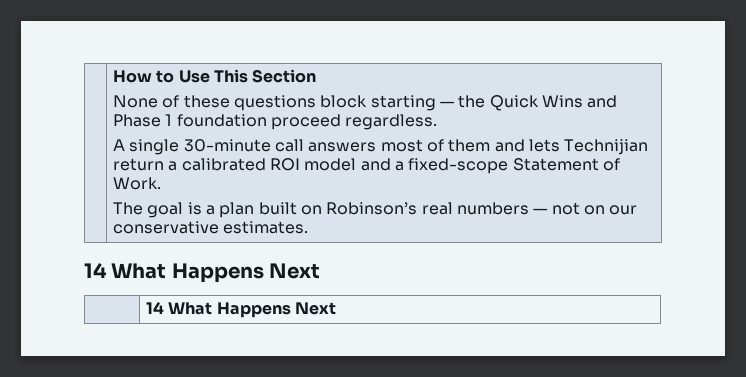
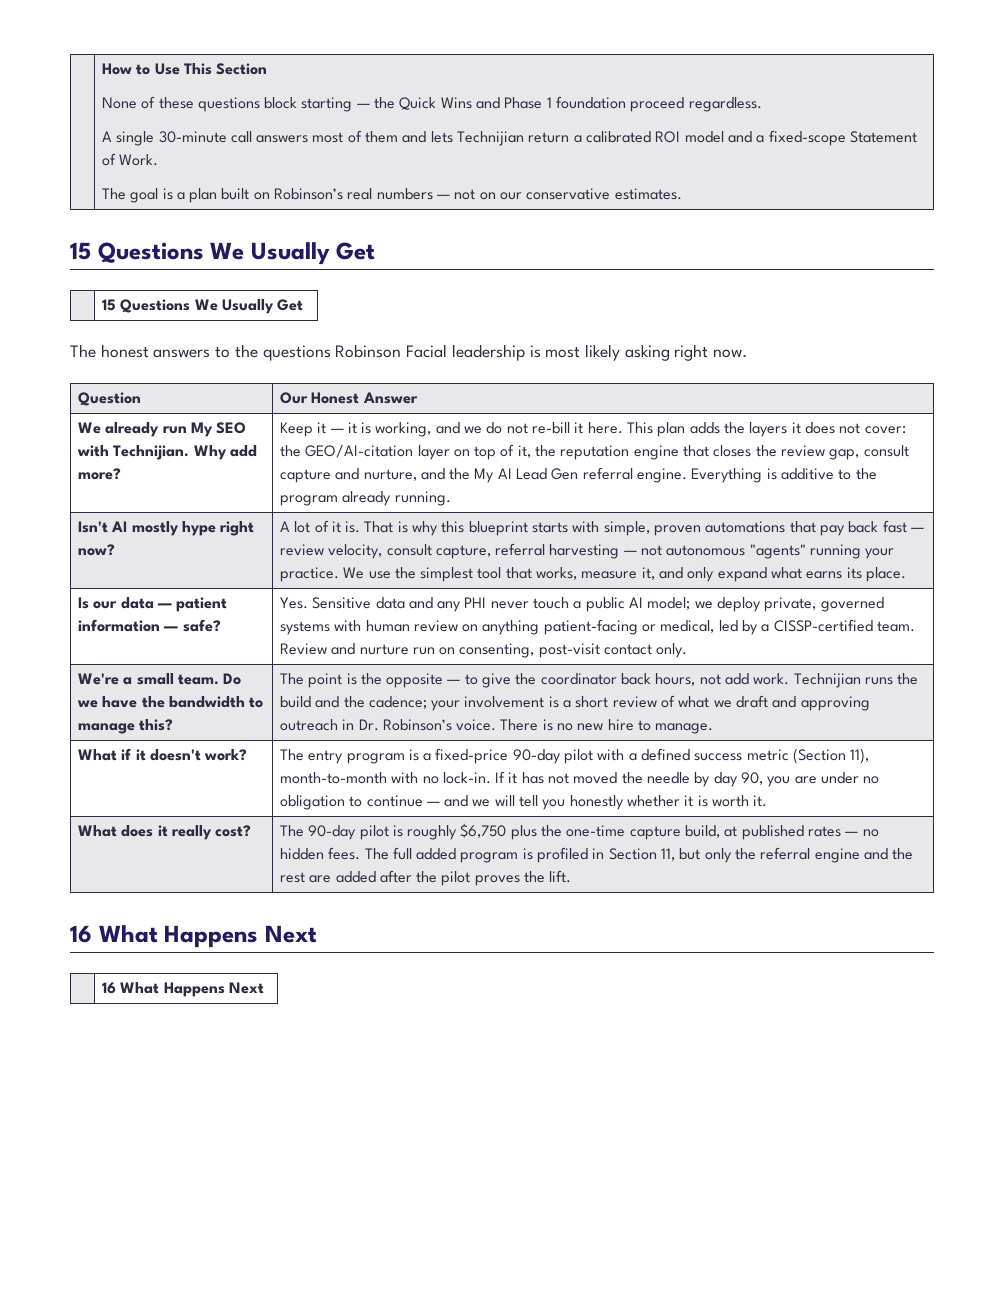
  The goal is a plan built on Robinson’s real numbers — not on our conservative estimates.
- 14 What Happens Next
+ 15 Questions We Usually Get
+ | 15 Questions We Usually Get
+ The honest answers to the questions Robinson Facial leadership is most likely asking right now.
+ Question | Our Honest Answer
+ We already run My SEO with Technijian. Why add more? | Keep it — it is working, and we do not re-bill it here. This plan adds the layers it does not cover: the GEO/AI-citation layer on top of it, the reputation engine that closes the review gap, consult capture and nurture, and the My AI Lead Gen referral engine. Everything is additive to the program already running.
+ Isn't AI mostly hype right now? | A lot of it is. That is why this blueprint starts with simple, proven automations that pay back fast — review velocity, consult capture, referral harvesting — not autonomous "agents" running your practice. We use the simplest tool that works, measure it, and only expand what earns its place.
+ Is our data — patient information — safe? | Yes. Sensitive data and any PHI never touch a public AI model; we deploy private, governed systems with human review on anything patient-facing or medical, led by a CISSP-certified team. Review and nurture run on consenting, post-visit contact only.
+ We're a small team. Do we have the bandwidth to manage this? | The point is the opposite — to give the coordinator back hours, not add work. Technijian runs the build and the cadence; your involvement is a short review of what we draft and approving outreach in Dr. Robinson’s voice. There is no new hire to manage.
+ What if it doesn't work? | The entry program is a fixed-price 90-day pilot with a defined success metric (Section 11), month-to-month with no lock-in. If it has not moved the needle by day 90, you are under no obligation to continue — and we will tell you honestly whether it is worth it.
+ What does it really cost? | The 90-day pilot is roughly $6,750 plus the one-time capture build, at published rates — no hidden fees. The full added program is profiled in Section 11, but only the referral engine and the rest are added after the pilot proves the lift.
+ 16 What Happens Next
- | 14 What Happens Next
+ | 16 What Happens Next

